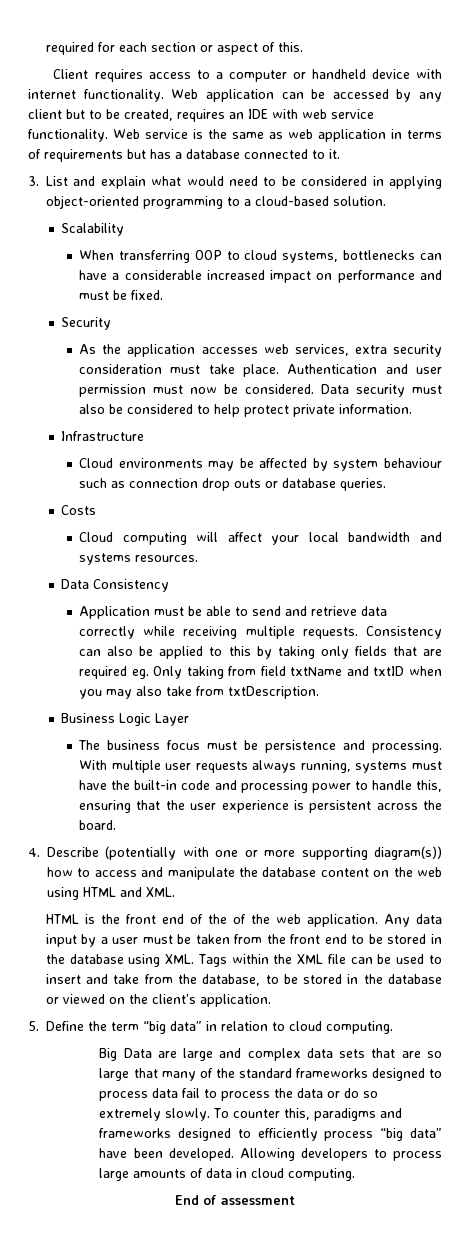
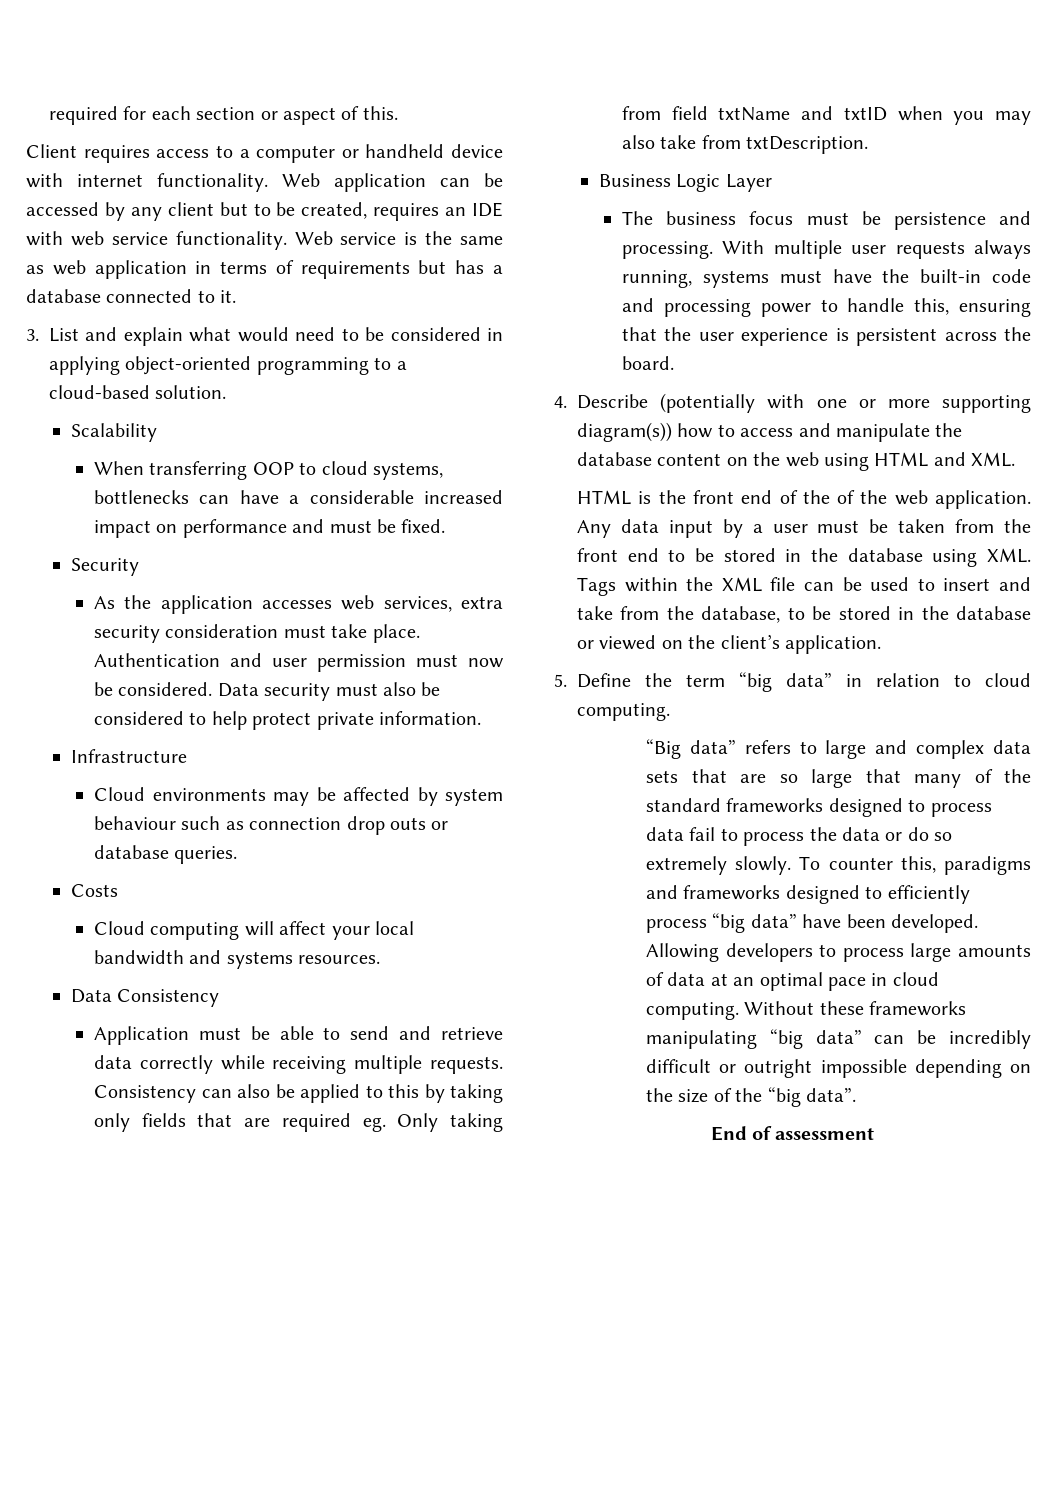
- Big Data are large and complex data sets that are so large that many of the standard frameworks designed to process data fail to process the data or do so extremely slowly.
+ “Big data” refers to large and complex data sets that are so large that many of the standard frameworks designed to process data fail to process the data or do so extremely slowly.
- Allowing developers to process large amounts of data in cloud computing.
+ Allowing developers to process large amounts of data at an optimal pace in cloud computing. Without these frameworks manipulating “big data” can be incredibly difficult or outright impossible depending on the size of the “big data”.

